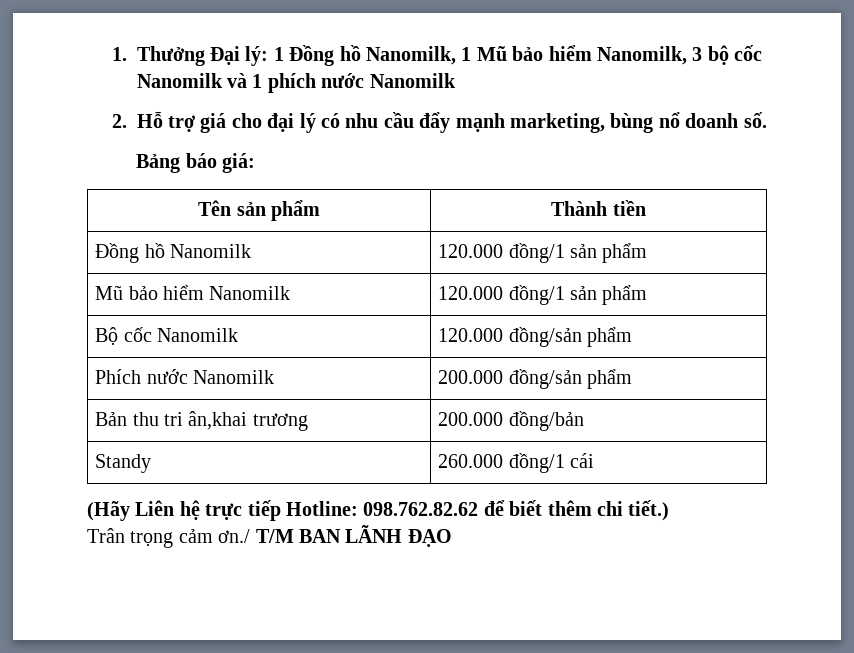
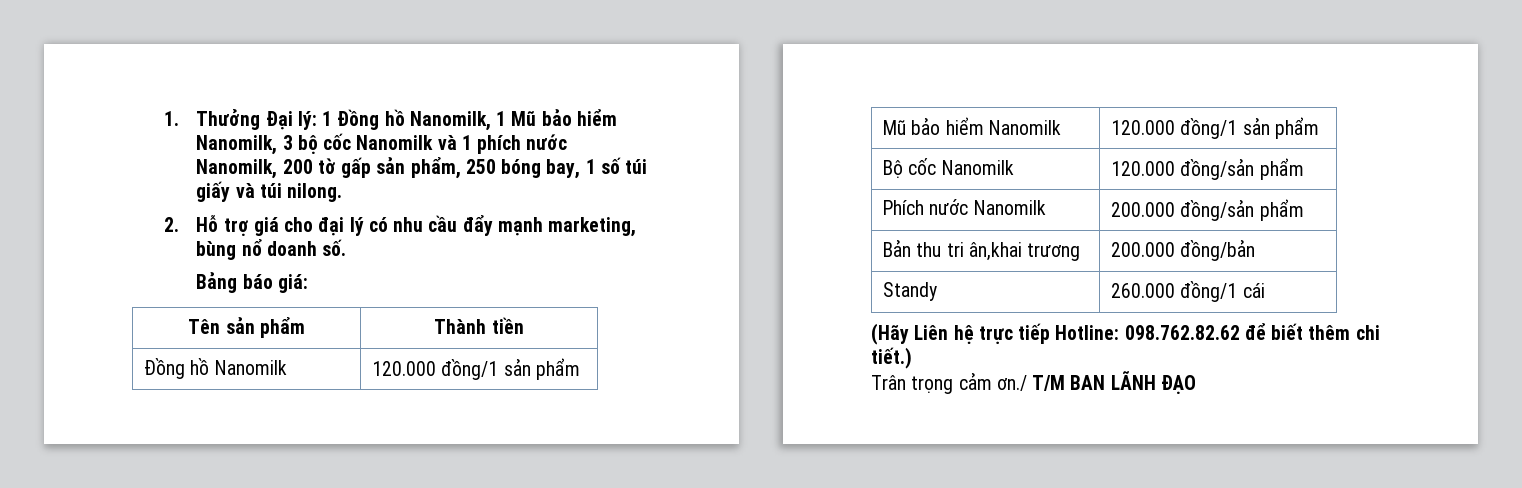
- 1. Thưởng Đại lý: 1 Đồng hồ Nanomilk, 1 Mũ bảo hiểm Nanomilk, 3 bộ cốc Nanomilk và 1 phích nước Nanomilk
+ 1. Thưởng Đại lý: 1 Đồng hồ Nanomilk, 1 Mũ bảo hiểm Nanomilk, 3 bộ cốc Nanomilk và 1 phích nước Nanomilk, 200 tờ gấp sản phẩm, 250 bóng bay, 1 số túi giấy và túi nilong.

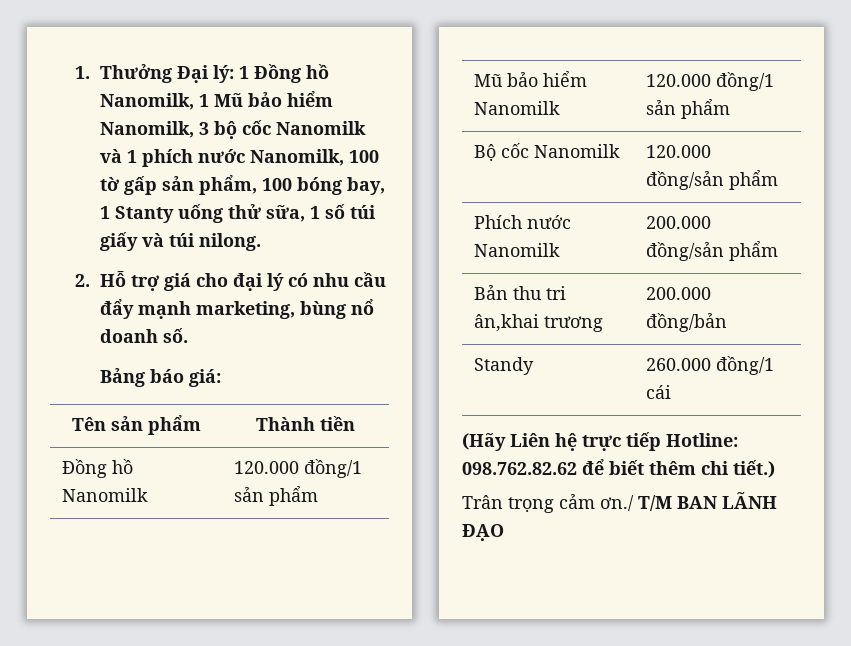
- 1. Thưởng Đại lý: 1 Đồng hồ Nanomilk, 1 Mũ bảo hiểm Nanomilk, 3 bộ cốc Nanomilk và 1 phích nước Nanomilk, 200 tờ gấp sản phẩm, 250 bóng bay, 1 số túi giấy và túi nilong.
+ 1. Thưởng Đại lý: 1 Đồng hồ Nanomilk, 1 Mũ bảo hiểm Nanomilk, 3 bộ cốc Nanomilk và 1 phích nước Nanomilk, 100 tờ gấp sản phẩm, 100 bóng bay, 1 Stanty uống thử sữa, 1 số túi giấy và túi nilong.

